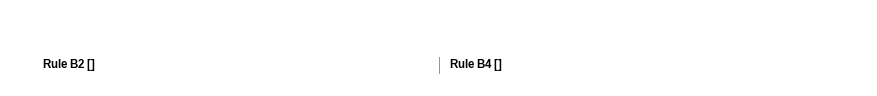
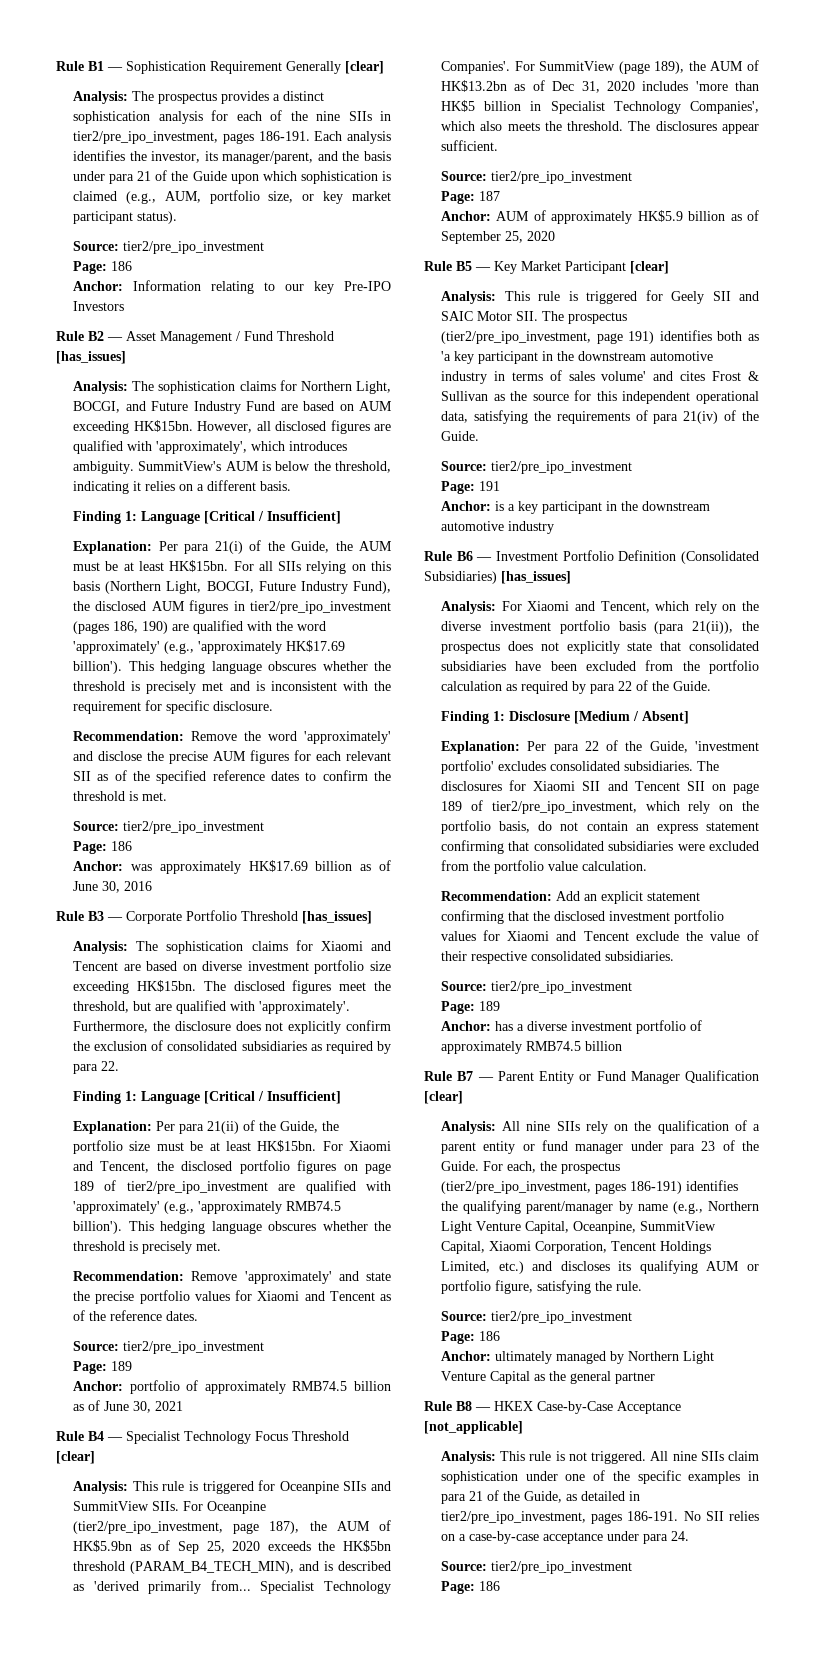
- Rule B2 []
- Rule B4 []
+ Rule B1 — Sophistication Requirement Generally [clear]
+ Analysis: The prospectus provides a distinct sophistication analysis for each of the nine SIIs in tier2/pre_ipo_investment, pages 186-191. Each analysis identifies the investor, its manager/parent, and the basis under para 21 of the Guide upon which sophistication is claimed (e.g., AUM, portfolio size, or key market participant status).
+ Source: tier2/pre_ipo_investment
+ Page: 186
+ Anchor: Information relating to our key Pre-IPO Investors
+ Rule B2 — Asset Management / Fund Threshold [has_issues]
+ Analysis: The sophistication claims for Northern Light, BOCGI, and Future Industry Fund are based on AUM exceeding HK$15bn. However, all disclosed figures are qualified with 'approximately', which introduces ambiguity. SummitView's AUM is below the threshold, indicating it relies on a different basis.
+ Finding 1: Language [Critical / Insufficient]
+ Explanation: Per para 21(i) of the Guide, the AUM must be at least HK$15bn. For all SIIs relying on this basis (Northern Light, BOCGI, Future Industry Fund), the disclosed AUM figures in tier2/pre_ipo_investment (pages 186, 190) are qualified with the word 'approximately' (e.g., 'approximately HK$17.69 billion'). This hedging language obscures whether the threshold is precisely met and is inconsistent with the requirement for specific disclosure.
+ Recommendation: Remove the word 'approximately' and disclose the precise AUM figures for each relevant SII as of the specified reference dates to confirm the threshold is met.
+ Source: tier2/pre_ipo_investment
+ Page: 186
+ Anchor: was approximately HK$17.69 billion as of June 30, 2016
+ Rule B3 — Corporate Portfolio Threshold [has_issues]
+ Analysis: The sophistication claims for Xiaomi and Tencent are based on diverse investment portfolio size exceeding HK$15bn. The disclosed figures meet the threshold, but are qualified with 'approximately'. Furthermore, the disclosure does not explicitly confirm the exclusion of consolidated subsidiaries as required by para 22.
+ Finding 1: Language [Critical / Insufficient]
+ Explanation: Per para 21(ii) of the Guide, the portfolio size must be at least HK$15bn. For Xiaomi and Tencent, the disclosed portfolio figures on page 189 of tier2/pre_ipo_investment are qualified with 'approximately' (e.g., 'approximately RMB74.5 billion'). This hedging language obscures whether the threshold is precisely met.
+ Recommendation: Remove 'approximately' and state the precise portfolio values for Xiaomi and Tencent as of the reference dates.
+ Source: tier2/pre_ipo_investment
+ Page: 189
+ Anchor: portfolio of approximately RMB74.5 billion as of June 30, 2021
+ Rule B4 — Specialist Technology Focus Threshold [clear]
+ Analysis: This rule is triggered for Oceanpine SIIs and SummitView SIIs. For Oceanpine (tier2/pre_ipo_investment, page 187), the AUM of HK$5.9bn as of Sep 25, 2020 exceeds the HK$5bn threshold (PARAM_B4_TECH_MIN), and is described as 'derived primarily from... Specialist Technology Companies'. For SummitView (page 189), the AUM of HK$13.2bn as of Dec 31, 2020 includes 'more than HK$5 billion in Specialist Technology Companies', which also meets the threshold. The disclosures appear sufficient.
+ Source: tier2/pre_ipo_investment
+ Page: 187
+ Anchor: AUM of approximately HK$5.9 billion as of September 25, 2020
+ Rule B5 — Key Market Participant [clear]
+ Analysis: This rule is triggered for Geely SII and SAIC Motor SII. The prospectus (tier2/pre_ipo_investment, page 191) identifies both as 'a key participant in the downstream automotive industry in terms of sales volume' and cites Frost & Sullivan as the source for this independent operational data, satisfying the requirements of para 21(iv) of the Guide.
+ Source: tier2/pre_ipo_investment
+ Page: 191
+ Anchor: is a key participant in the downstream automotive industry
+ Rule B6 — Investment Portfolio Definition (Consolidated Subsidiaries) [has_issues]
+ Analysis: For Xiaomi and Tencent, which rely on the diverse investment portfolio basis (para 21(ii)), the prospectus does not explicitly state that consolidated subsidiaries have been excluded from the portfolio calculation as required by para 22 of the Guide.
+ Finding 1: Disclosure [Medium / Absent]
+ Explanation: Per para 22 of the Guide, 'investment portfolio' excludes consolidated subsidiaries. The disclosures for Xiaomi SII and Tencent SII on page 189 of tier2/pre_ipo_investment, which rely on the portfolio basis, do not contain an express statement confirming that consolidated subsidiaries were excluded from the portfolio value calculation.
+ Recommendation: Add an explicit statement confirming that the disclosed investment portfolio values for Xiaomi and Tencent exclude the value of their respective consolidated subsidiaries.
+ Source: tier2/pre_ipo_investment
+ Page: 189
+ Anchor: has a diverse investment portfolio of approximately RMB74.5 billion
+ Rule B7 — Parent Entity or Fund Manager Qualification [clear]
+ Analysis: All nine SIIs rely on the qualification of a parent entity or fund manager under para 23 of the Guide. For each, the prospectus (tier2/pre_ipo_investment, pages 186-191) identifies the qualifying parent/manager by name (e.g., Northern Light Venture Capital, Oceanpine, SummitView Capital, Xiaomi Corporation, Tencent Holdings Limited, etc.) and discloses its qualifying AUM or portfolio figure, satisfying the rule.
+ Source: tier2/pre_ipo_investment
+ Page: 186
+ Anchor: ultimately managed by Northern Light Venture Capital as the general partner
+ Rule B8 — HKEX Case-by-Case Acceptance [not_applicable]
+ Analysis: This rule is not triggered. All nine SIIs claim sophistication under one of the specific examples in para 21 of the Guide, as detailed in tier2/pre_ipo_investment, pages 186-191. No SII relies on a case-by-case acceptance under para 24.
+ Source: tier2/pre_ipo_investment
+ Page: 186

